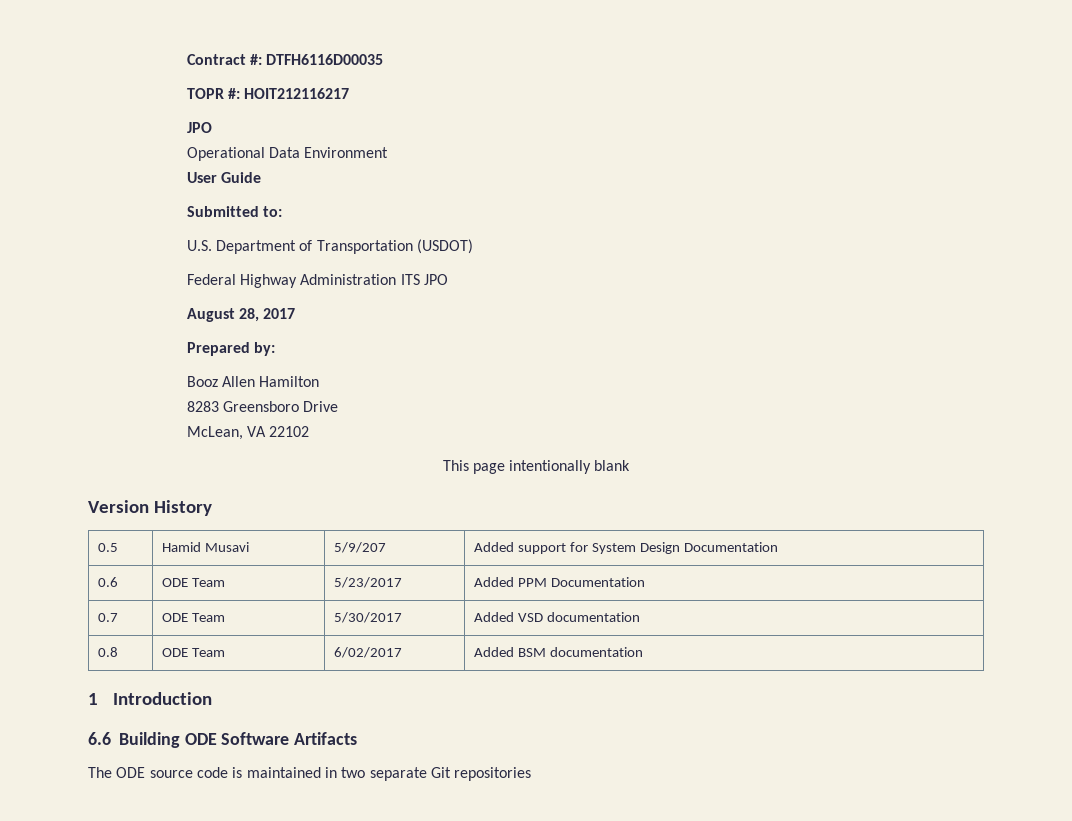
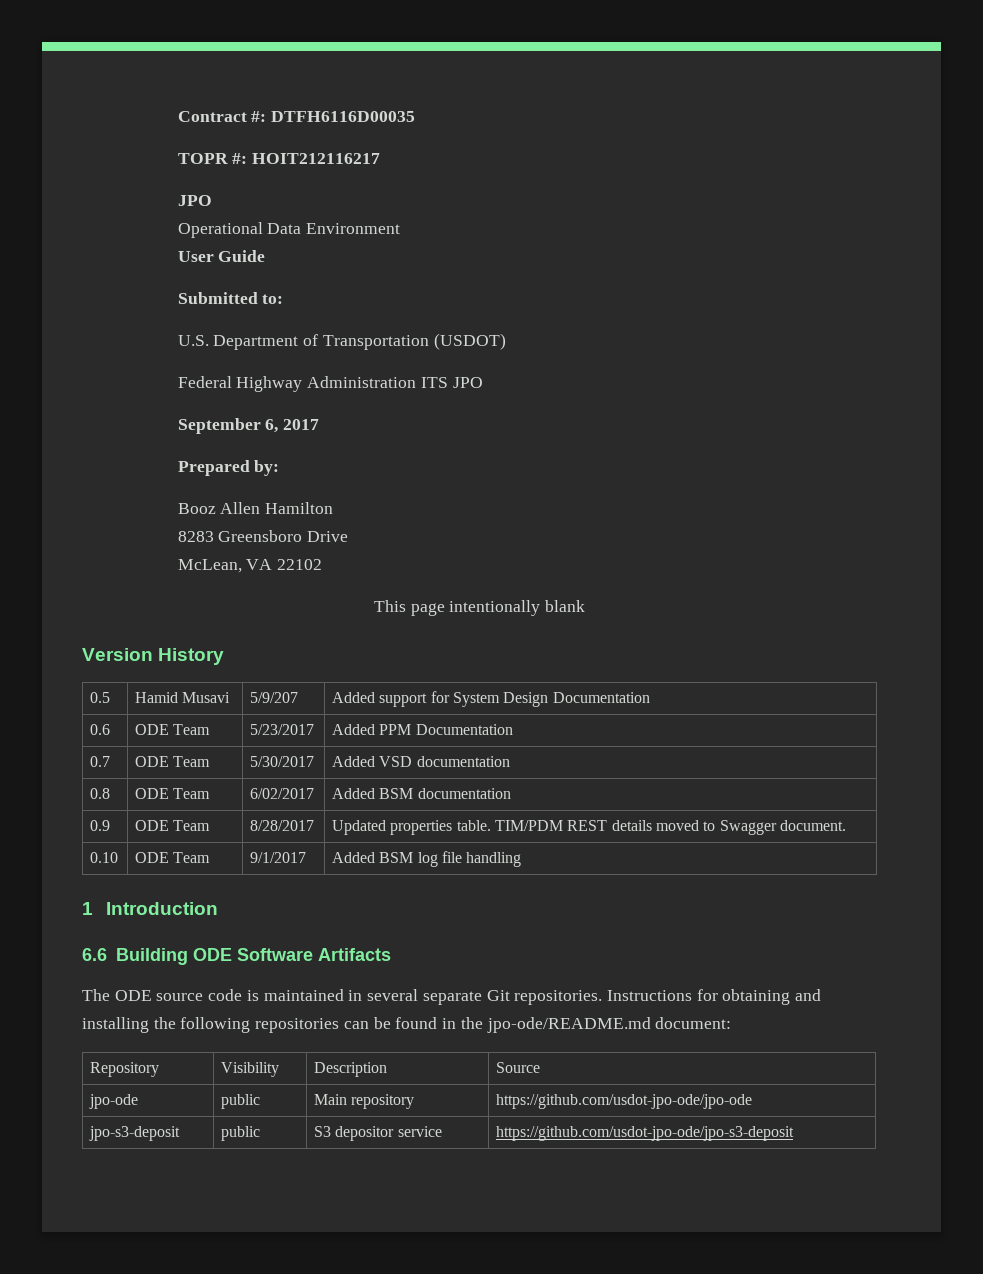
- August 28, 2017
+ September 6, 2017
+ 0.9 | ODE Team | 8/28/2017 | Updated properties table. TIM/PDM REST details moved to Swagger document.
+ 0.10 | ODE Team | 9/1/2017 | Added BSM log file handling
- The ODE source code is maintained in two separate Git repositories
+ The ODE source code is maintained in several separate Git repositories. Instructions for obtaining and installing the following repositories can be found in the jpo-ode/README.md document:
+ Repository | Visibility | Description | Source
+ jpo-ode | public | Main repository | https://github.com/usdot-jpo-ode/jpo-ode
+ jpo-s3-deposit | public | S3 depositor service | https://github.com/usdot-jpo-ode/jpo-s3-deposit

